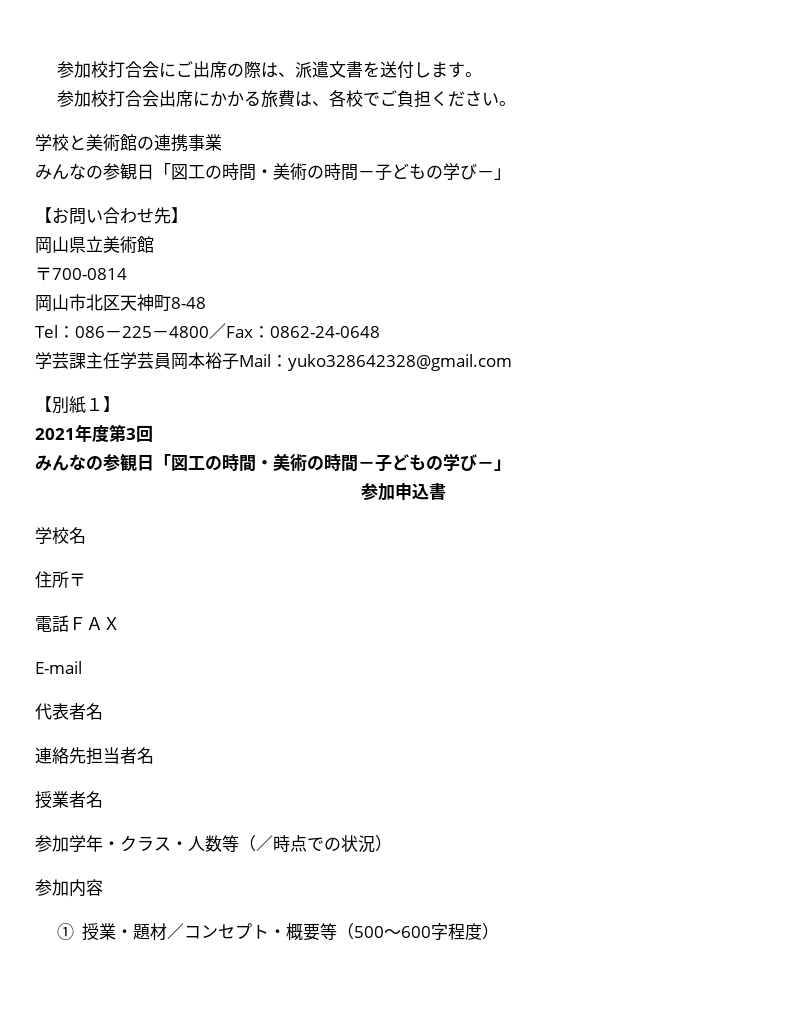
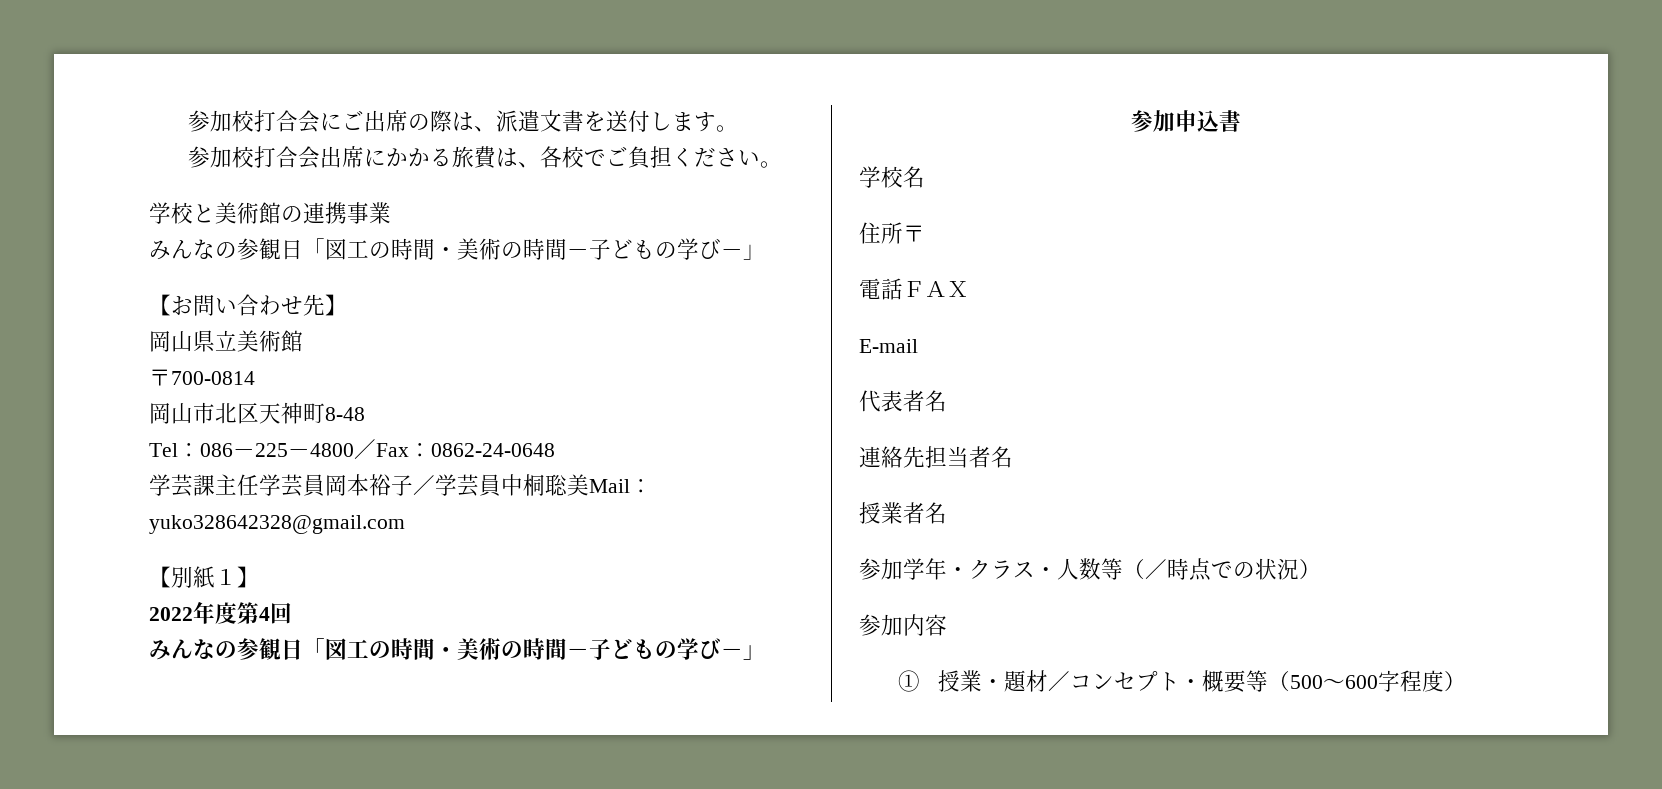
- 学芸課主任学芸員岡本裕子Mail：yuko328642328@gmail.com
+ 学芸課主任学芸員岡本裕子／学芸員中桐聡美Mail：yuko328642328@gmail.com
- 2021年度第3回
+ 2022年度第4回

